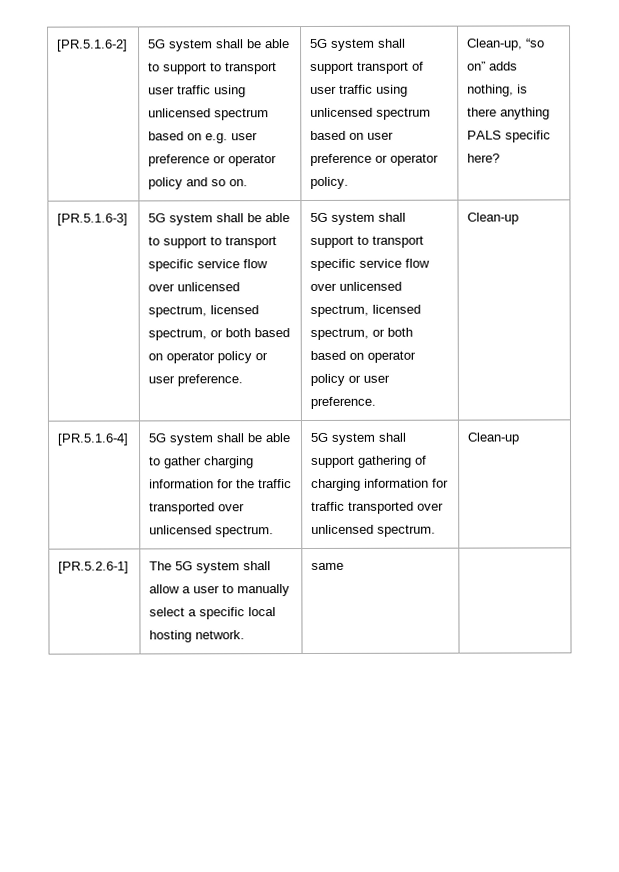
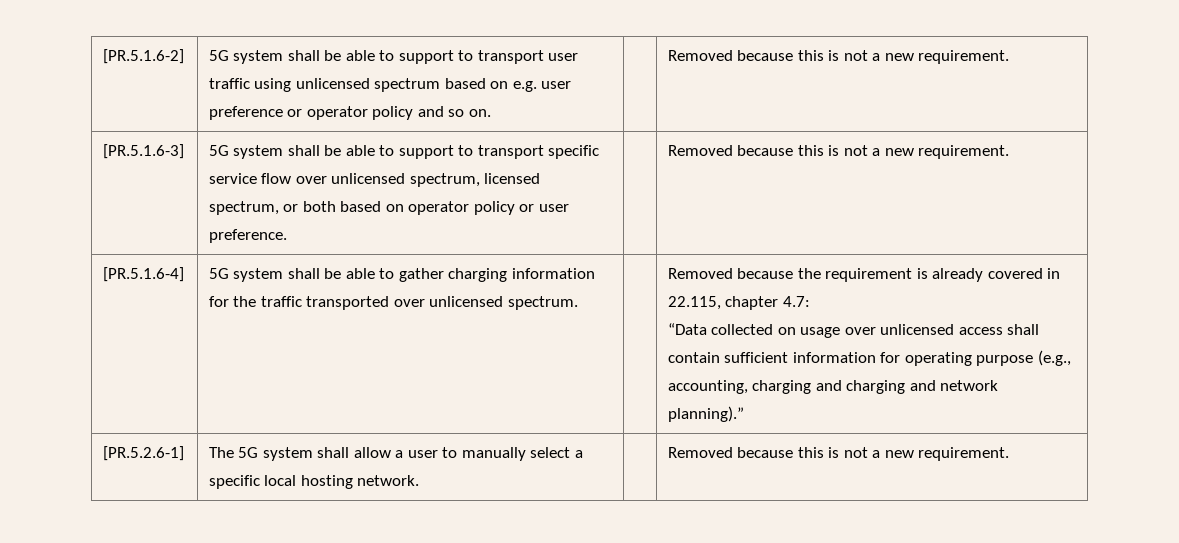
- 5G system shall be able to support to transport user traffic using unlicensed spectrum based on e.g. user preference or operator policy and so on. | 5G system shall support transport of user traffic using unlicensed spectrum based on user preference or operator policy. | Clean-up, “so on” adds nothing, is there anything PALS specific here?
+ 5G system shall be able to support to transport user traffic using unlicensed spectrum based on e.g. user preference or operator policy and so on. | | Removed because this is not a new requirement.
- 5G system shall be able to support to transport specific service flow over unlicensed spectrum, licensed spectrum, or both based on operator policy or user preference. | 5G system shall support to transport specific service flow over unlicensed spectrum, licensed spectrum, or both based on operator policy or user preference. | Clean-up
+ 5G system shall be able to support to transport specific service flow over unlicensed spectrum, licensed spectrum, or both based on operator policy or user preference. | | Removed because this is not a new requirement.
- 5G system shall support gathering of charging information for traffic transported over unlicensed spectrum. | Clean-up
+ Removed because the requirement is already covered in 22.115, chapter 4.7:
+ “Data collected on usage over unlicensed access shall contain sufficient information for operating purpose (e.g., accounting, charging and charging and network planning).”
- [PR.5.2.6-1] | The 5G system shall allow a user to manually select a specific local hosting network. | same |
+ [PR.5.2.6-1] | The 5G system shall allow a user to manually select a specific local hosting network. | | Removed because this is not a new requirement.

